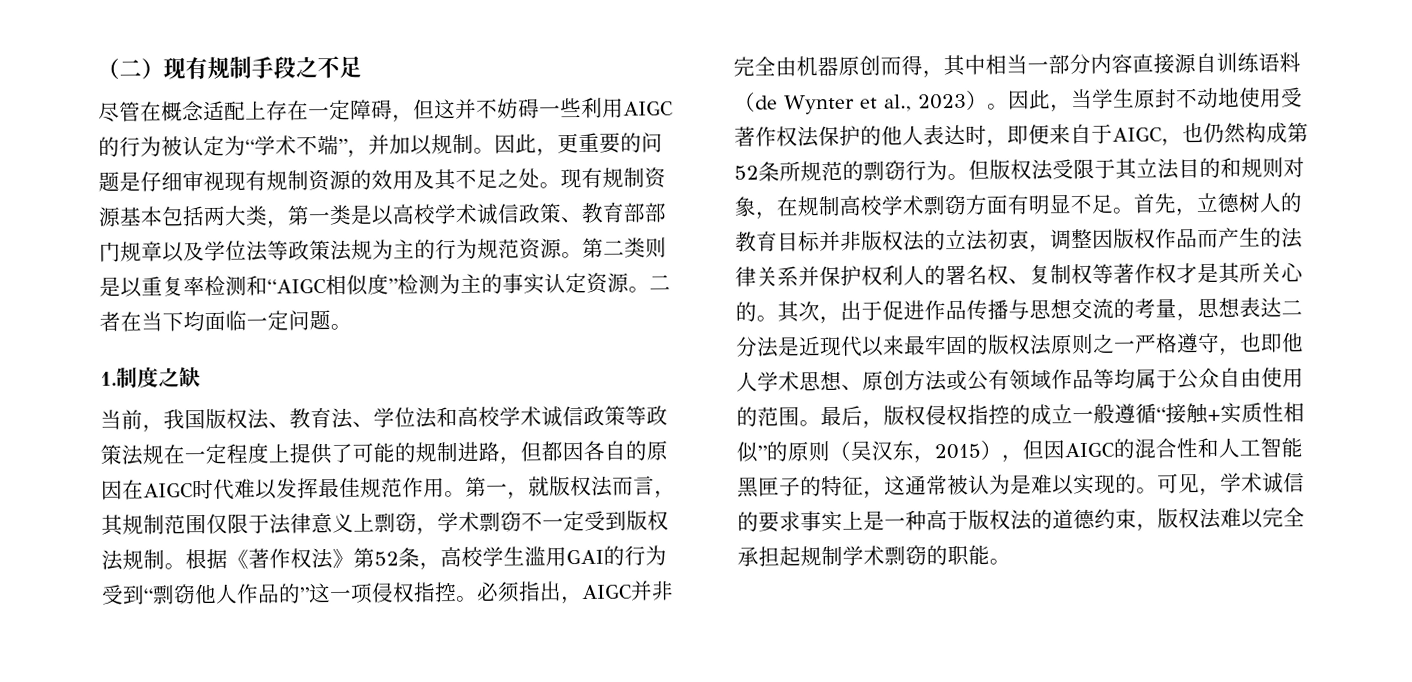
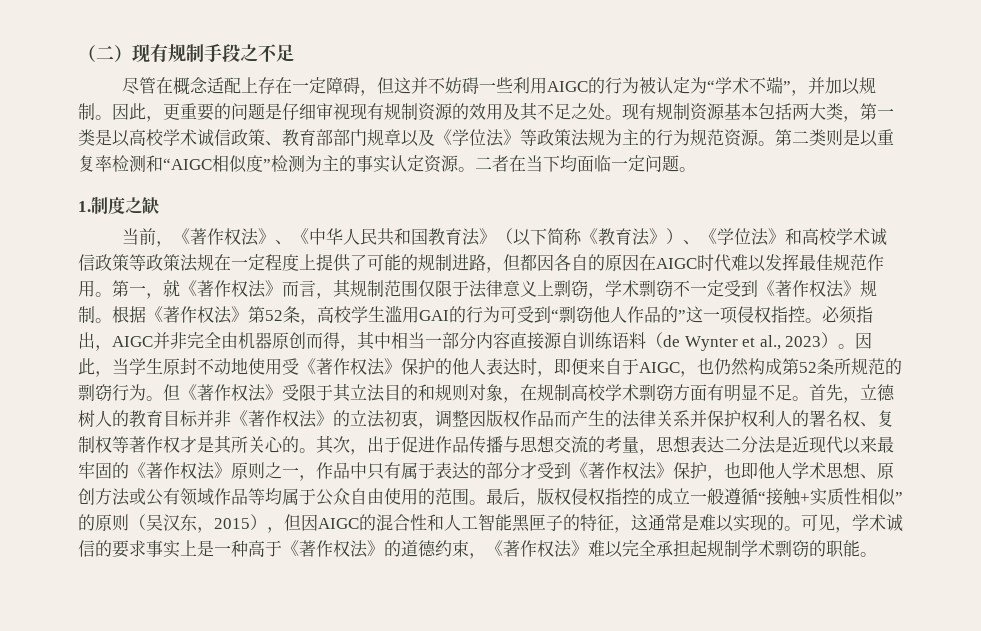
- 现有规制资源基本包括两大类，第一类是以高校学术诚信政策、教育部部门规章以及学位法等政策法规为主的行为规范资源。
+ 现有规制资源基本包括两大类，第一类是以高校学术诚信政策、教育部部门规章以及《学位法》等政策法规为主的行为规范资源。
- 当前，我国版权法、教育法、学位法和高校学术诚信政策等政策法规在一定程度上提供了可能的规制进路，但都因各自的原因在AIGC时代难以发挥最佳规范作用。
+ 当前，《著作权法》、《中华人民共和国教育法》（以下简称《教育法》）、《学位法》和高校学术诚信政策等政策法规在一定程度上提供了可能的规制进路，但都因各自的原因在AIGC时代难以发挥最佳规范作用。
- 第一，就版权法而言，其规制范围仅限于法律意义上剽窃，学术剽窃不一定受到版权法规制。
+ 第一，就《著作权法》而言，其规制范围仅限于法律意义上剽窃，学术剽窃不一定受到《著作权法》规制。
- 根据《著作权法》第52条，高校学生滥用GAI的行为受到“剽窃他人作品的”这一项侵权指控。
+ 根据《著作权法》第52条，高校学生滥用GAI的行为可受到“剽窃他人作品的”这一项侵权指控。
- 因此，当学生原封不动地使用受著作权法保护的他人表达时，即便来自于AIGC，也仍然构成第52条所规范的剽窃行为。
+ 因此，当学生原封不动地使用受《著作权法》保护的他人表达时，即便来自于AIGC，也仍然构成第52条所规范的剽窃行为。
- 但版权法受限于其立法目的和规则对象，在规制高校学术剽窃方面有明显不足。
+ 但《著作权法》受限于其立法目的和规则对象，在规制高校学术剽窃方面有明显不足。
- 首先，立德树人的教育目标并非版权法的立法初衷，调整因版权作品而产生的法律关系并保护权利人的署名权、复制权等著作权才是其所关心的。
+ 首先，立德树人的教育目标并非《著作权法》的立法初衷，调整因版权作品而产生的法律关系并保护权利人的署名权、复制权等著作权才是其所关心的。
- 其次，出于促进作品传播与思想交流的考量，思想表达二分法是近现代以来最牢固的版权法原则之一严格遵守，也即他人学术思想、原创方法或公有领域作品等均属于公众自由使用的范围。
+ 其次，出于促进作品传播与思想交流的考量，思想表达二分法是近现代以来最牢固的《著作权法》原则之一，作品中只有属于表达的部分才受到《著作权法》保护，也即他人学术思想、原创方法或公有领域作品等均属于公众自由使用的范围。
- 最后，版权侵权指控的成立一般遵循“接触+实质性相似”的原则（吴汉东，2015），但因AIGC的混合性和人工智能黑匣子的特征，这通常被认为是难以实现的。
+ 最后，版权侵权指控的成立一般遵循“接触+实质性相似”的原则（吴汉东，2015），但因AIGC的混合性和人工智能黑匣子的特征，这通常是难以实现的。
- 可见，学术诚信的要求事实上是一种高于版权法的道德约束，版权法难以完全承担起规制学术剽窃的职能。
+ 可见，学术诚信的要求事实上是一种高于《著作权法》的道德约束，《著作权法》难以完全承担起规制学术剽窃的职能。

